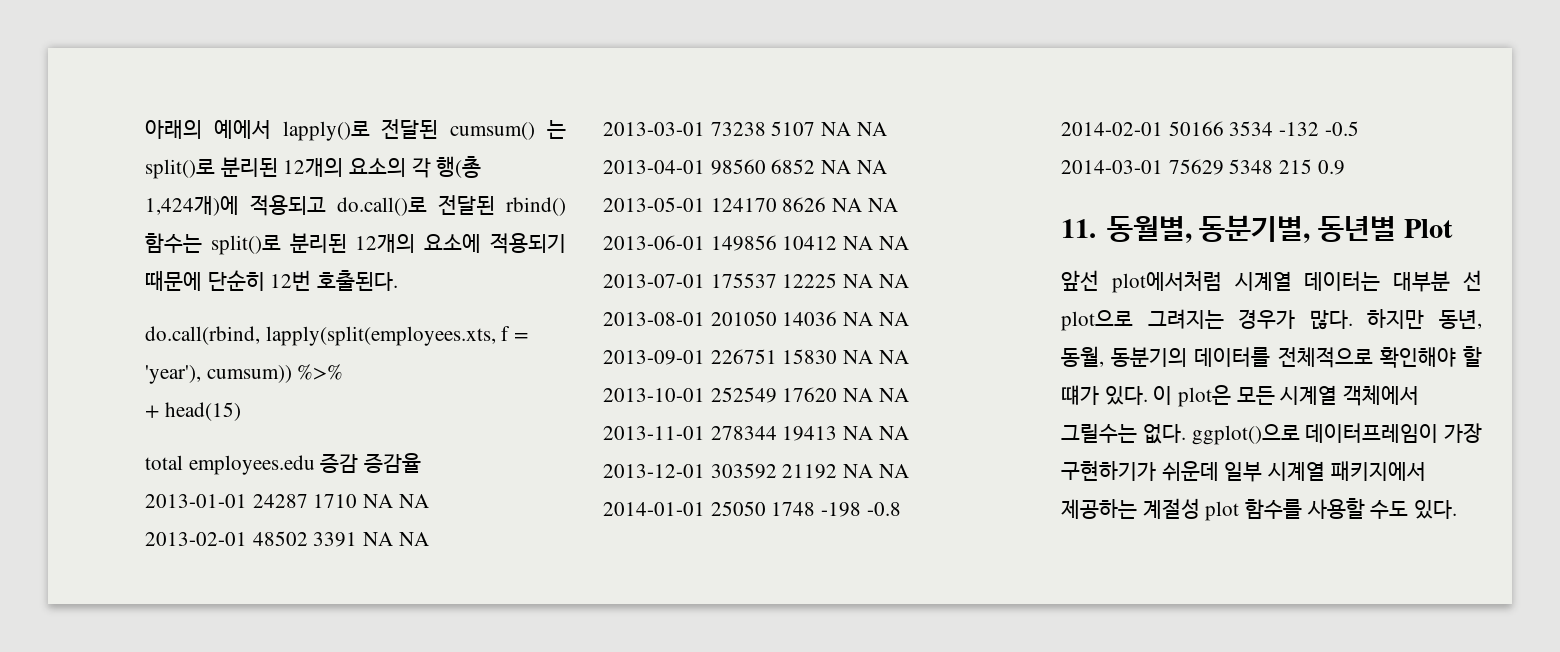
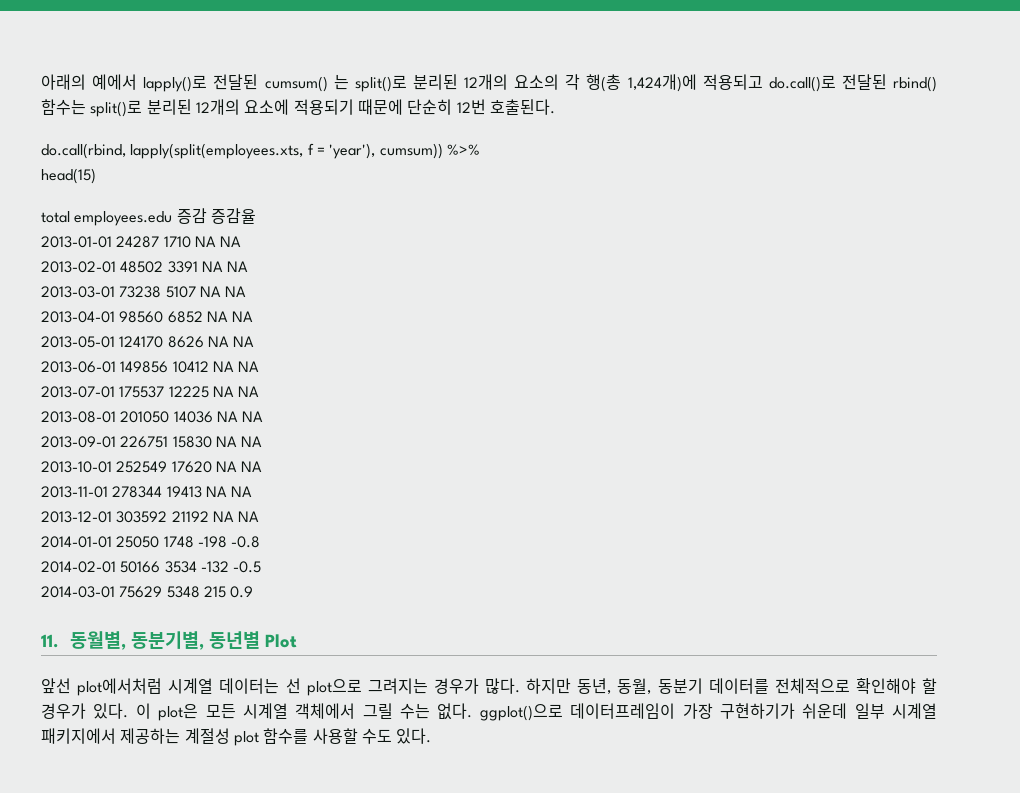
- + head(15)
+ head(15)
- 앞선 plot에서처럼 시계열 데이터는 대부분 선 plot으로 그려지는 경우가 많다.
+ 앞선 plot에서처럼 시계열 데이터는 선 plot으로 그려지는 경우가 많다.
- 하지만 동년, 동월, 동분기의 데이터를 전체적으로 확인해야 할 떄가 있다.
+ 하지만 동년, 동월, 동분기 데이터를 전체적으로 확인해야 할 경우가 있다.
- 이 plot은 모든 시계열 객체에서 그릴수는 없다. ggplot()으로 데이터프레임이 가장 구현하기가 쉬운데 일부 시계열 패키지에서 제공하는 계절성 plot 함수를 사용할 수도 있다.
+ 이 plot은 모든 시계열 객체에서 그릴 수는 없다. ggplot()으로 데이터프레임이 가장 구현하기가 쉬운데 일부 시계열 패키지에서 제공하는 계절성 plot 함수를 사용할 수도 있다.

